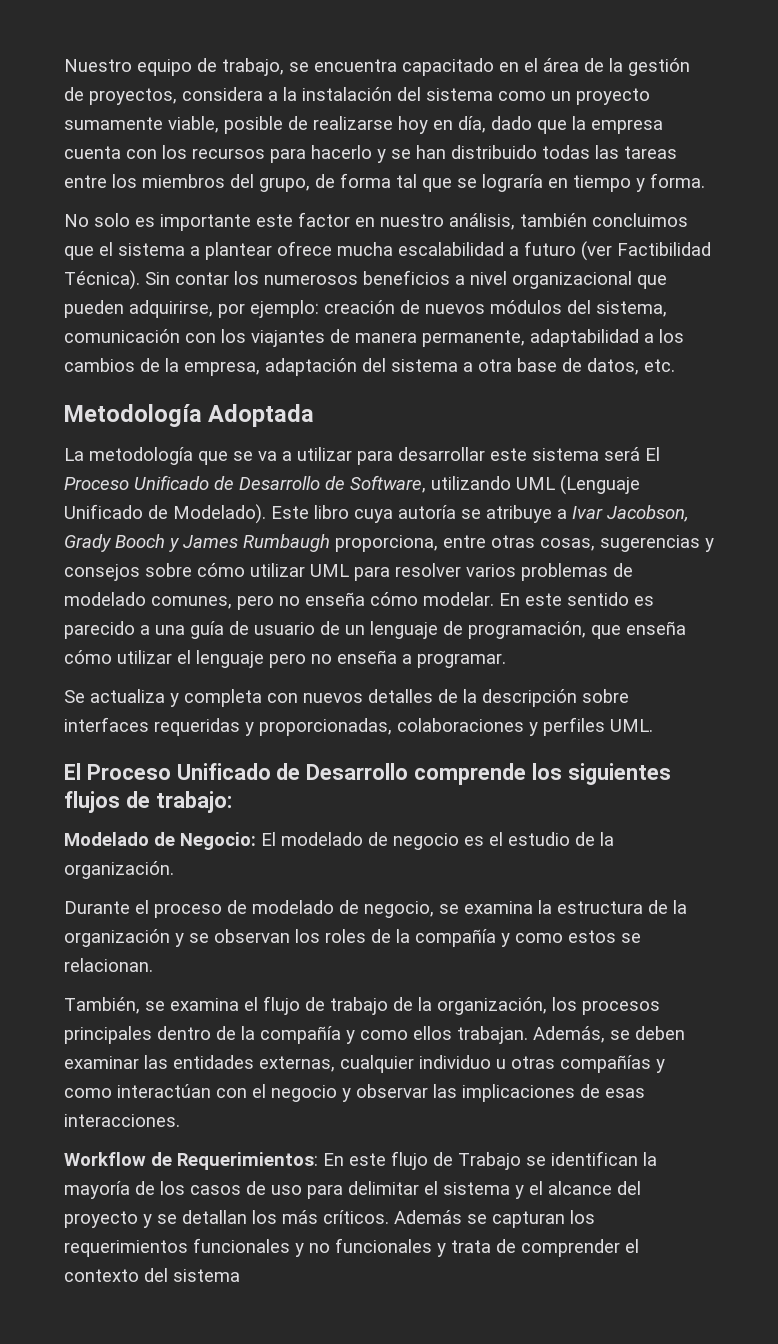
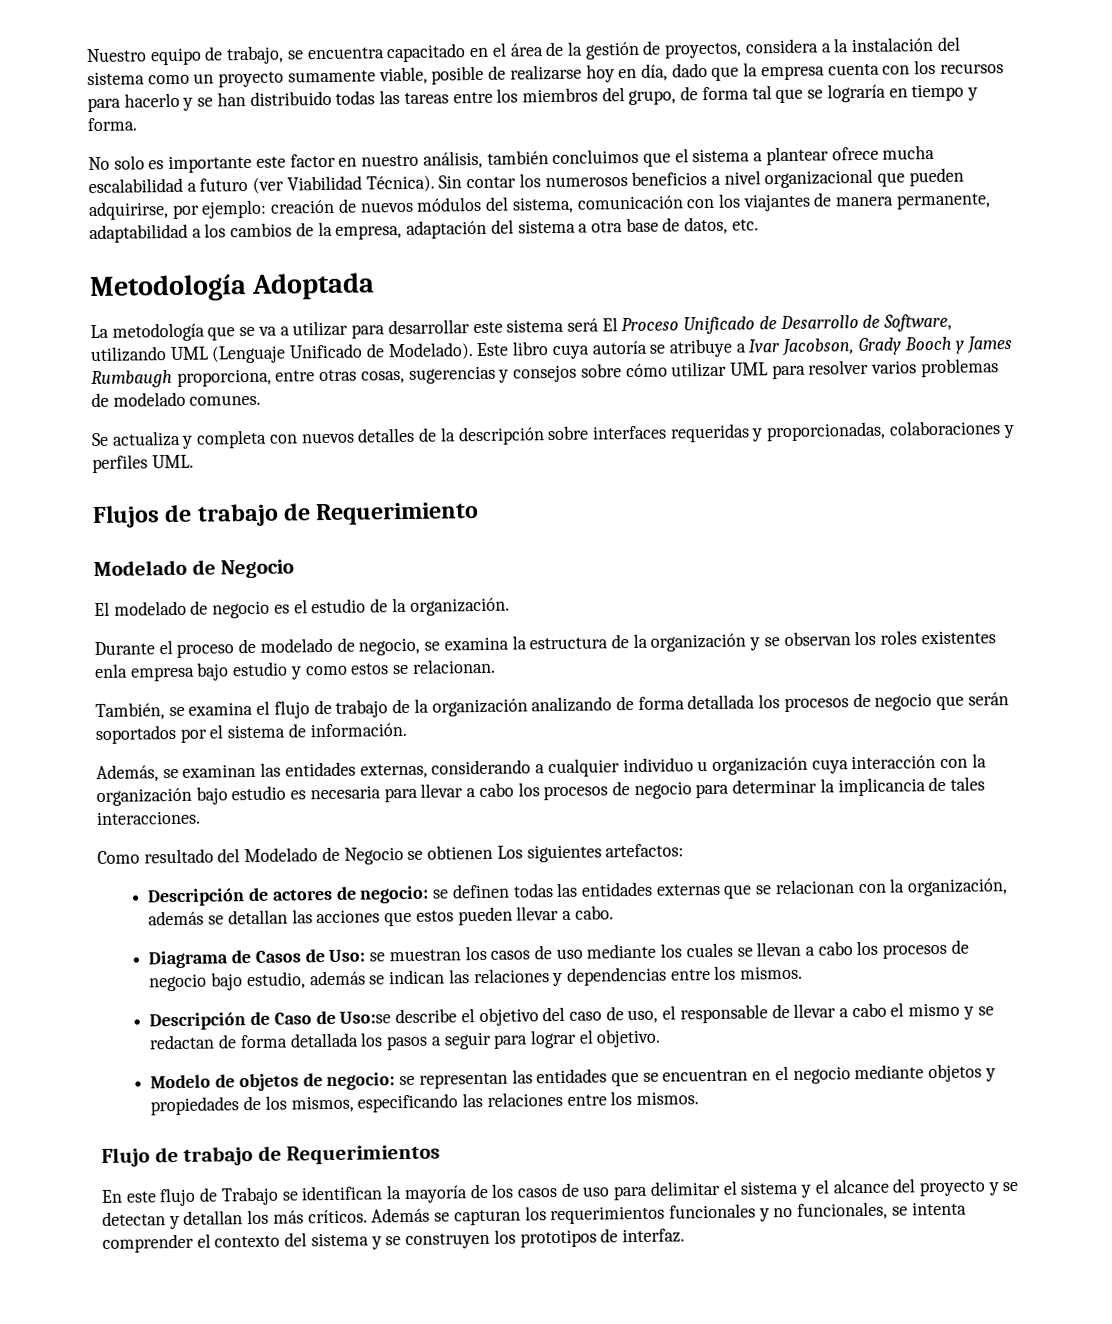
- No solo es importante este factor en nuestro análisis, también concluimos que el sistema a plantear ofrece mucha escalabilidad a futuro (ver Factibilidad Técnica).
+ No solo es importante este factor en nuestro análisis, también concluimos que el sistema a plantear ofrece mucha escalabilidad a futuro (ver Viabilidad Técnica).
- Este libro cuya autoría se atribuye a Ivar Jacobson, Grady Booch y James Rumbaugh proporciona, entre otras cosas, sugerencias y consejos sobre cómo utilizar UML para resolver varios problemas de modelado comunes, pero no enseña cómo modelar. En este sentido es parecido a una guía de usuario de un lenguaje de programación, que enseña cómo utilizar el lenguaje pero no enseña a programar.
+ Este libro cuya autoría se atribuye a Ivar Jacobson, Grady Booch y James Rumbaugh proporciona, entre otras cosas, sugerencias y consejos sobre cómo utilizar UML para resolver varios problemas de modelado comunes.
- El Proceso Unificado de Desarrollo comprende los siguientes flujos de trabajo:
- Modelado de Negocio: El modelado de negocio es el estudio de la organización.
+ Flujos de trabajo de Requerimiento
+ Modelado de Negocio
+ El modelado de negocio es el estudio de la organización.
- Durante el proceso de modelado de negocio, se examina la estructura de la organización y se observan los roles de la compañía y como estos se relacionan.
+ Durante el proceso de modelado de negocio, se examina la estructura de la organización y se observan los roles existentes enla empresa bajo estudio y como estos se relacionan.
- También, se examina el flujo de trabajo de la organización, los procesos principales dentro de la compañía y como ellos trabajan. Además, se deben examinar las entidades externas, cualquier individuo u otras compañías y como interactúan con el negocio y observar las implicaciones de esas interacciones.
- Workflow de Requerimientos: En este flujo de Trabajo se identifican la mayoría de los casos de uso para delimitar el sistema y el alcance del proyecto y se detallan los más críticos.
+ También, se examina el flujo de trabajo de la organización analizando de forma detallada los procesos de negocio que serán soportados por el sistema de información.
+ Además, se examinan las entidades externas, considerando a cualquier individuo u organización cuya interacción con la organización bajo estudio es necesaria para llevar a cabo los procesos de negocio para determinar la implicancia de tales interacciones.
+ Como resultado del Modelado de Negocio se obtienen Los siguientes artefactos:
+ Descripción de actores de negocio: se definen todas las entidades externas que se relacionan con la organización, además se detallan las acciones que estos pueden llevar a cabo.
+ Diagrama de Casos de Uso: se muestran los casos de uso mediante los cuales se llevan a cabo los procesos de negocio bajo estudio, además se indican las relaciones y dependencias entre los mismos.
+ Descripción de Caso de Uso:se describe el objetivo del caso de uso, el responsable de llevar a cabo el mismo y se redactan de forma detallada los pasos a seguir para lograr el objetivo.
+ Modelo de objetos de negocio: se representan las entidades que se encuentran en el negocio mediante objetos y propiedades de los mismos, especificando las relaciones entre los mismos.
+ Flujo de trabajo de Requerimientos
+ En este flujo de Trabajo se identifican la mayoría de los casos de uso para delimitar el sistema y el alcance del proyecto y se detectan y detallan los más críticos.
- Además se capturan los requerimientos funcionales y no funcionales y trata de comprender el contexto del sistema
+ Además se capturan los requerimientos funcionales y no funcionales, se intenta comprender el contexto del sistema y se construyen los prototipos de interfaz.

